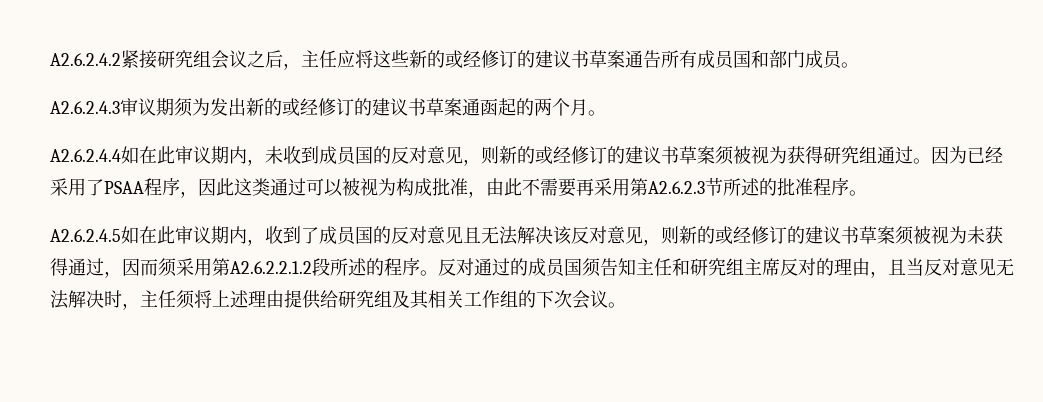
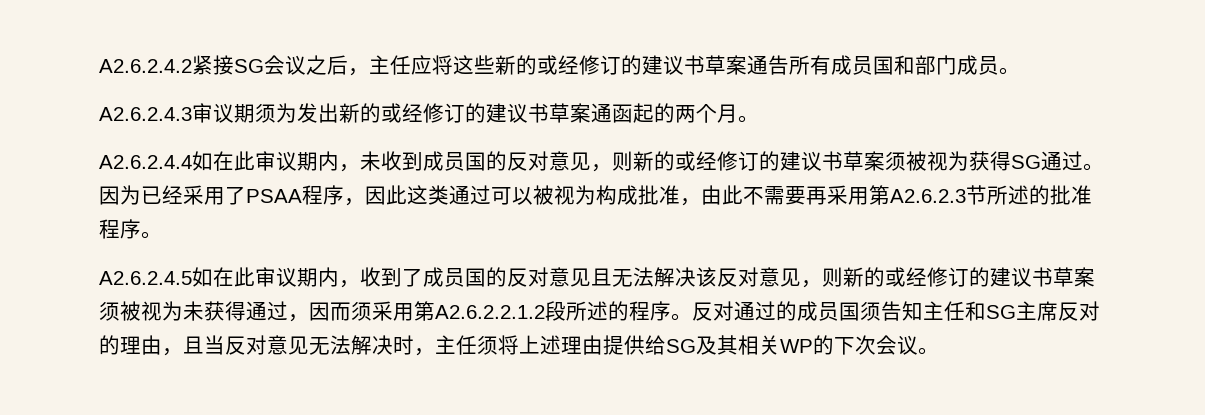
- A2.6.2.4.2紧接研究组会议之后，主任应将这些新的或经修订的建议书草案通告所有成员国和部门成员。
+ A2.6.2.4.2紧接SG会议之后，主任应将这些新的或经修订的建议书草案通告所有成员国和部门成员。
- A2.6.2.4.4如在此审议期内，未收到成员国的反对意见，则新的或经修订的建议书草案须被视为获得研究组通过。
+ A2.6.2.4.4如在此审议期内，未收到成员国的反对意见，则新的或经修订的建议书草案须被视为获得SG通过。
- 反对通过的成员国须告知主任和研究组主席反对的理由，且当反对意见无法解决时，主任须将上述理由提供给研究组及其相关工作组的下次会议。
+ 反对通过的成员国须告知主任和SG主席反对的理由，且当反对意见无法解决时，主任须将上述理由提供给SG及其相关WP的下次会议。

